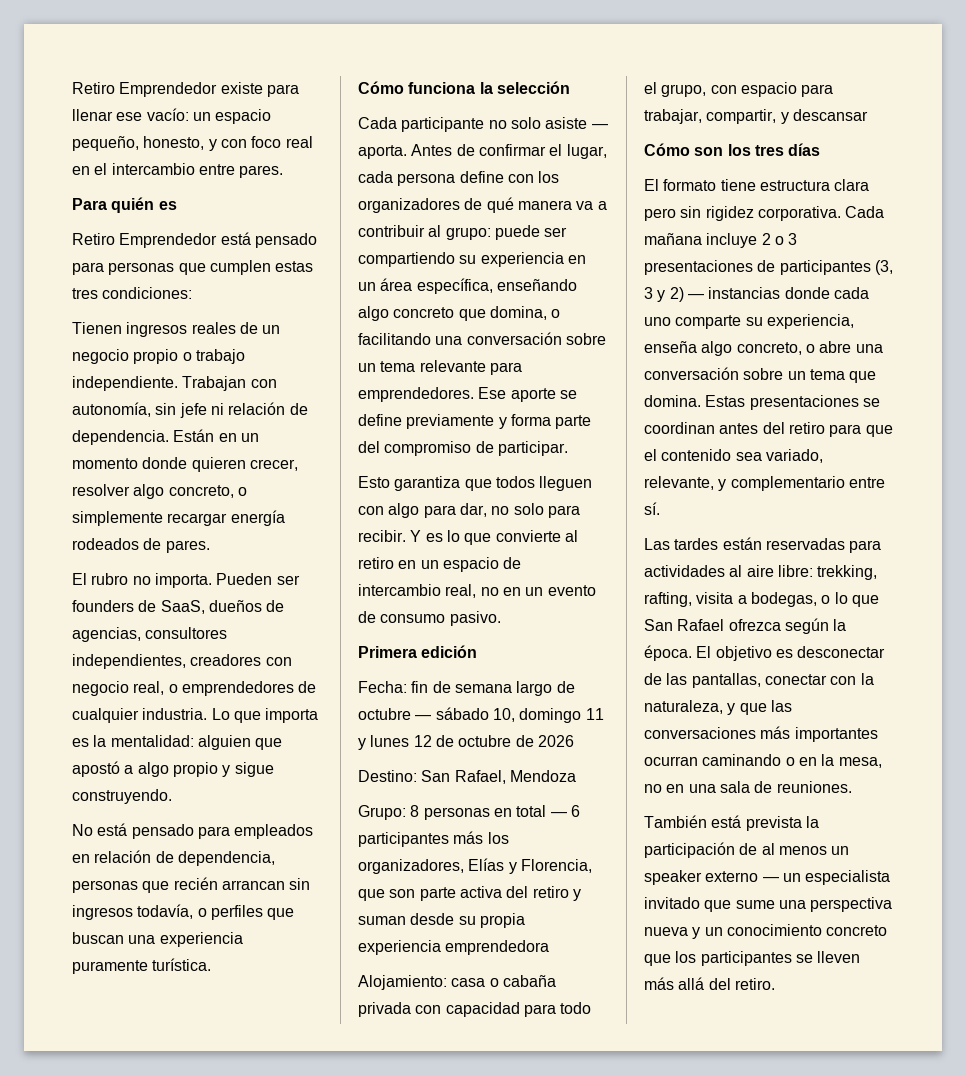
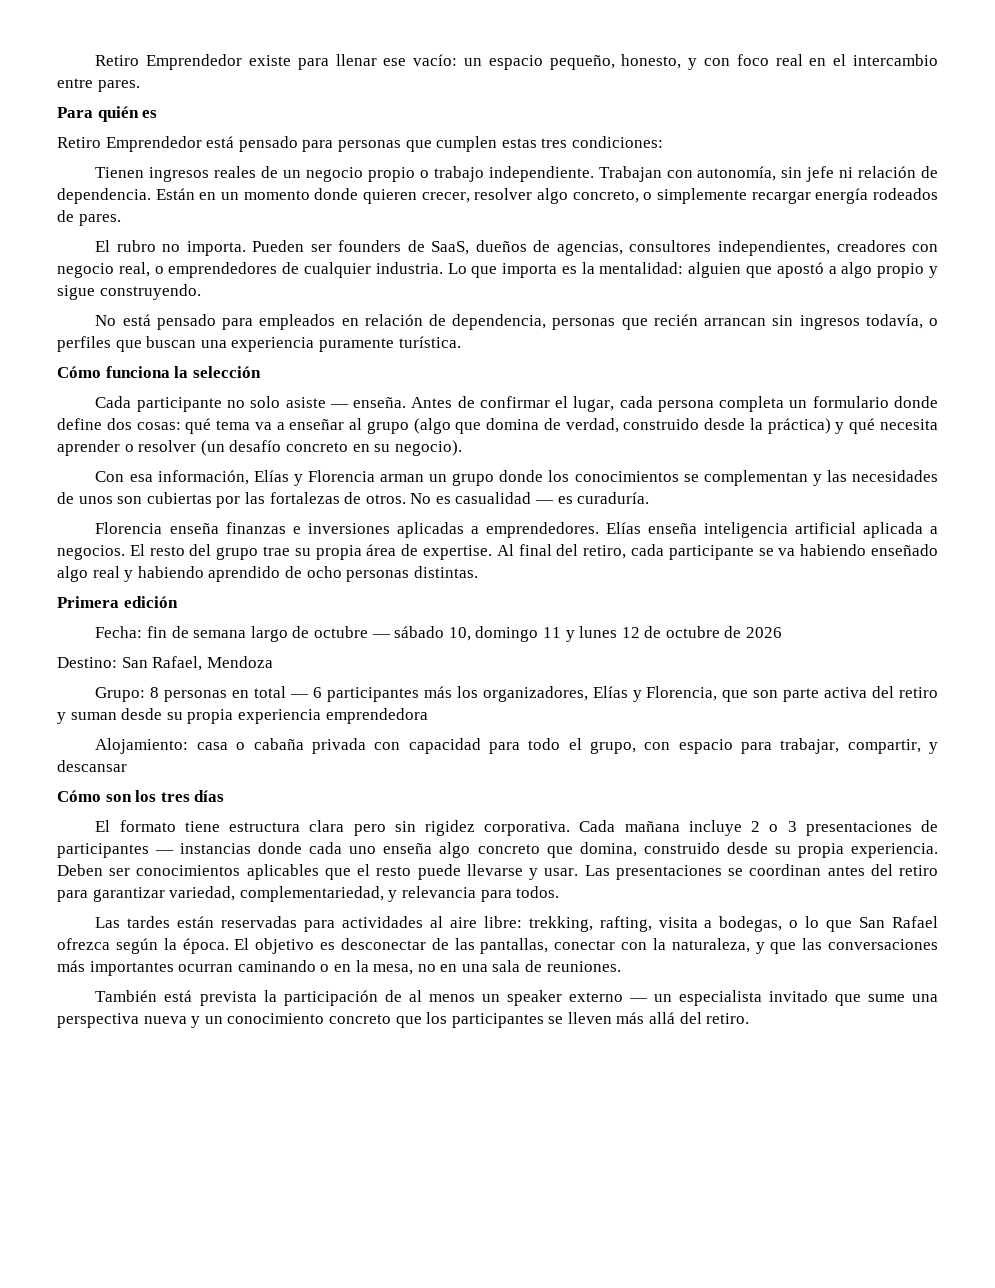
- Cada participante no solo asiste — aporta.
+ Cada participante no solo asiste — enseña.
- Antes de confirmar el lugar, cada persona define con los organizadores de qué manera va a contribuir al grupo: puede ser compartiendo su experiencia en un área específica, enseñando algo concreto que domina, o facilitando una conversación sobre un tema relevante para emprendedores. Ese aporte se define previamente y forma parte del compromiso de participar.
- Esto garantiza que todos lleguen con algo para dar, no solo para recibir. Y es lo que convierte al retiro en un espacio de intercambio real, no en un evento de consumo pasivo.
+ Antes de confirmar el lugar, cada persona completa un formulario donde define dos cosas: qué tema va a enseñar al grupo (algo que domina de verdad, construido desde la práctica) y qué necesita aprender o resolver (un desafío concreto en su negocio).
+ Con esa información, Elías y Florencia arman un grupo donde los conocimientos se complementan y las necesidades de unos son cubiertas por las fortalezas de otros. No es casualidad — es curaduría.
+ Florencia enseña finanzas e inversiones aplicadas a emprendedores. Elías enseña inteligencia artificial aplicada a negocios. El resto del grupo trae su propia área de expertise. Al final del retiro, cada participante se va habiendo enseñado algo real y habiendo aprendido de ocho personas distintas.
- Cada mañana incluye 2 o 3 presentaciones de participantes (3, 3 y 2) — instancias donde cada uno comparte su experiencia, enseña algo concreto, o abre una conversación sobre un tema que domina. Estas presentaciones se coordinan antes del retiro para que el contenido sea variado, relevante, y complementario entre sí.
+ Cada mañana incluye 2 o 3 presentaciones de participantes — instancias donde cada uno enseña algo concreto que domina, construido desde su propia experiencia. Deben ser conocimientos aplicables que el resto puede llevarse y usar. Las presentaciones se coordinan antes del retiro para garantizar variedad, complementariedad, y relevancia para todos.

